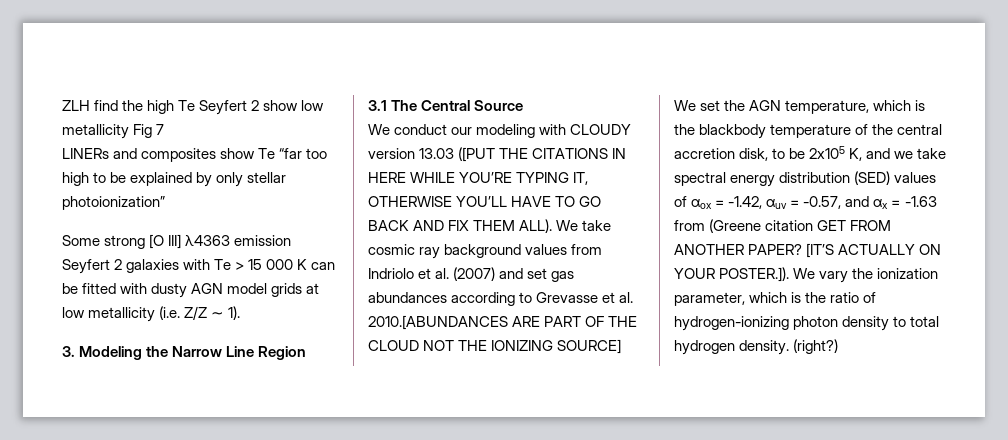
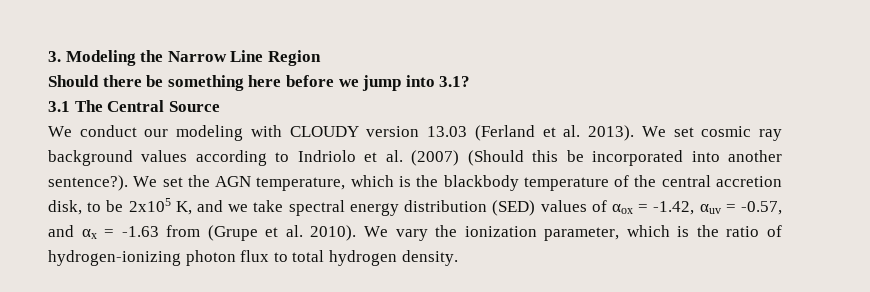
- ZLH find the high Te Seyfert 2 show low metallicity Fig 7
- LINERs and composites show Te “far too high to be explained by only stellar photoionization”
- Some strong [O III] λ4363 emission Seyfert 2 galaxies with Te > 15 000 K can be fitted with dusty AGN model grids at low metallicity (i.e. Z/Z ∼ 1).
+ Should there be something here before we jump into 3.1?
- We conduct our modeling with CLOUDY version 13.03 ([PUT THE CITATIONS IN HERE WHILE YOU’RE TYPING IT, OTHERWISE YOU’LL HAVE TO GO BACK AND FIX THEM ALL). We take cosmic ray background values from Indriolo et al. (2007) and set gas abundances according to Grevasse et al. 2010.[ABUNDANCES ARE PART OF THE CLOUD NOT THE IONIZING SOURCE] We set the AGN temperature, which is the blackbody temperature of the central accretion disk, to be 2x105 K, and we take spectral energy distribution (SED) values of αox = -1.42, αuv = -0.57, and αx = -1.63 from (Greene citation GET FROM ANOTHER PAPER? [IT’S ACTUALLY ON YOUR POSTER.]). We vary the ionization parameter, which is the ratio of hydrogen-ionizing photon density to total hydrogen density. (right?)
+ We conduct our modeling with CLOUDY version 13.03 (Ferland et al. 2013). We set cosmic ray background values according to Indriolo et al. (2007) (Should this be incorporated into another sentence?). We set the AGN temperature, which is the blackbody temperature of the central accretion disk, to be 2x105 K, and we take spectral energy distribution (SED) values of αox = -1.42, αuv = -0.57, and αx = -1.63 from (Grupe et al. 2010). We vary the ionization parameter, which is the ratio of hydrogen-ionizing photon flux to total hydrogen density.

